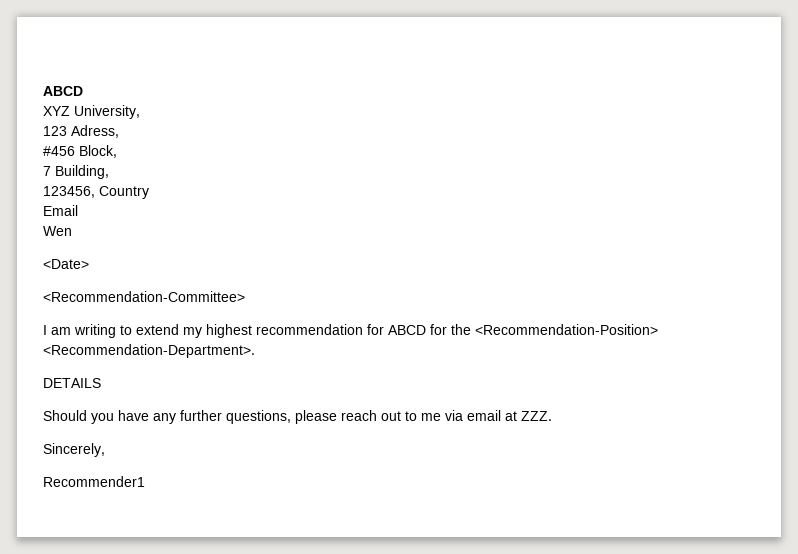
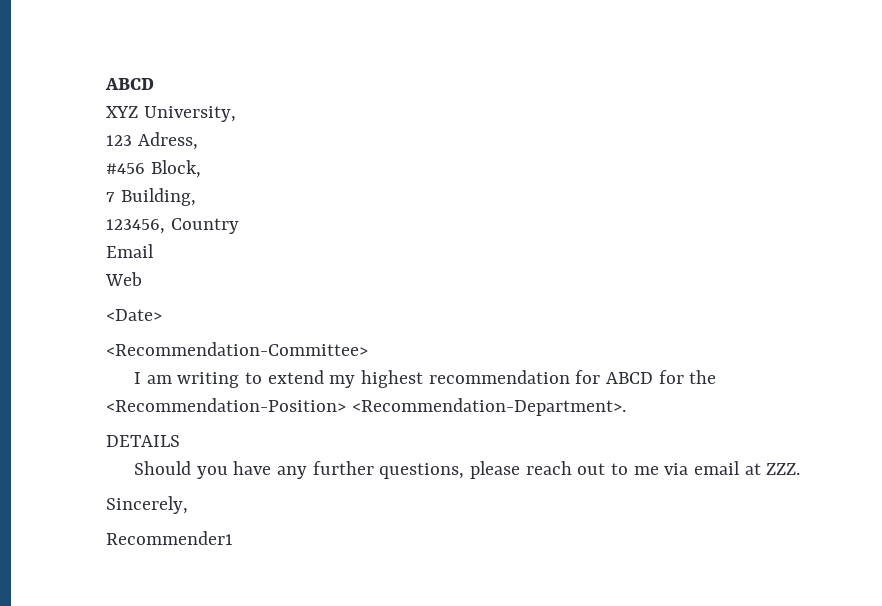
- Wen
+ Web

